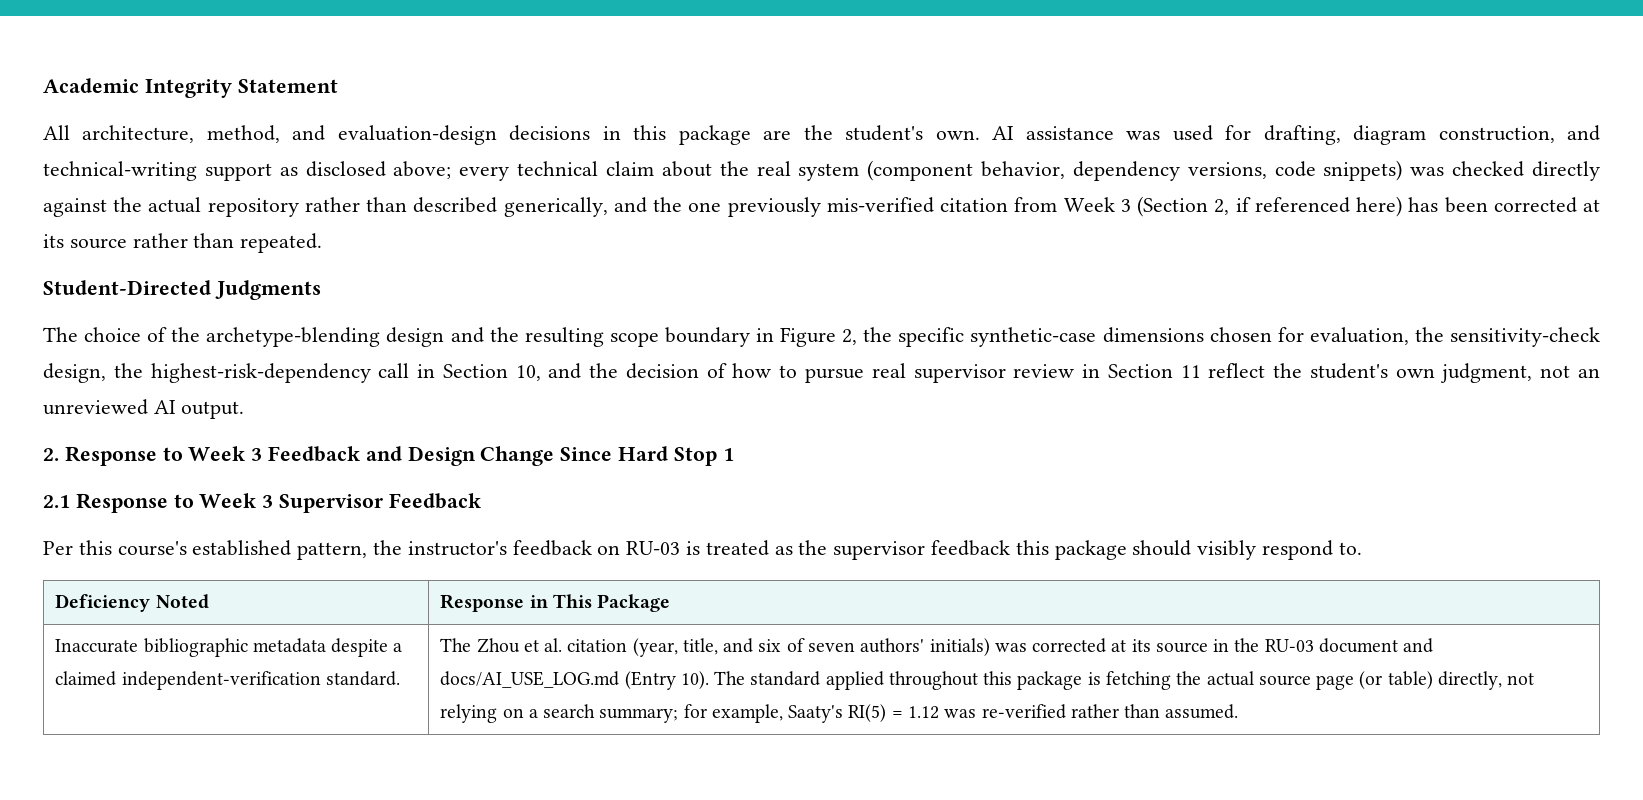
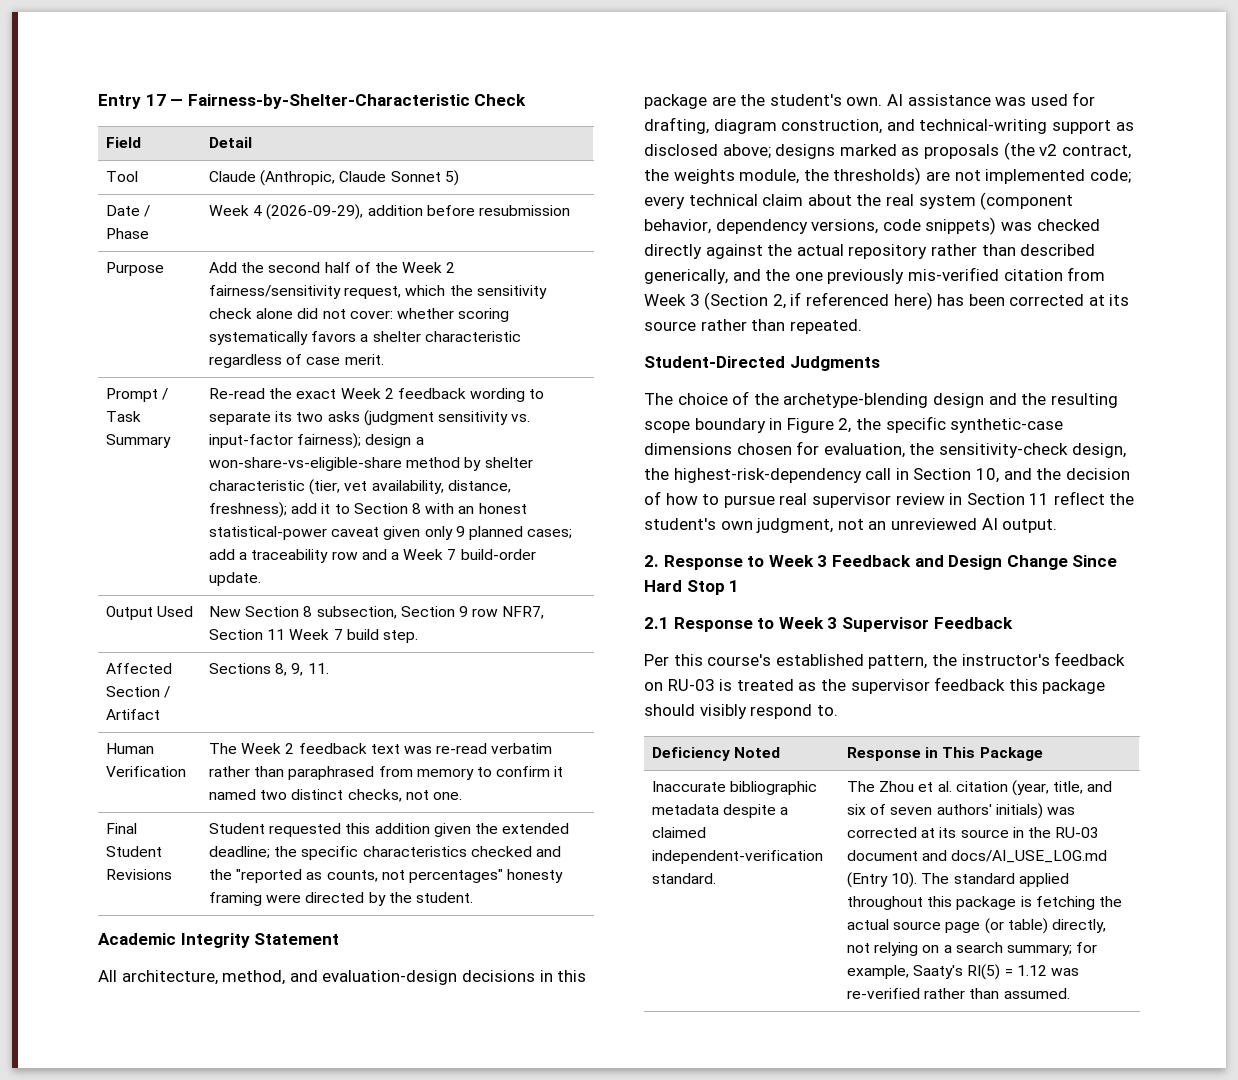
+ Entry 17 — Fairness-by-Shelter-Characteristic Check
+ Field | Detail
+ Tool | Claude (Anthropic, Claude Sonnet 5)
+ Date / Phase | Week 4 (2026-09-29), addition before resubmission
+ Purpose | Add the second half of the Week 2 fairness/sensitivity request, which the sensitivity check alone did not cover: whether scoring systematically favors a shelter characteristic regardless of case merit.
+ Prompt / Task Summary | Re-read the exact Week 2 feedback wording to separate its two asks (judgment sensitivity vs. input-factor fairness); design a won-share-vs-eligible-share method by shelter characteristic (tier, vet availability, distance, freshness); add it to Section 8 with an honest statistical-power caveat given only 9 planned cases; add a traceability row and a Week 7 build-order update.
+ Output Used | New Section 8 subsection, Section 9 row NFR7, Section 11 Week 7 build step.
+ Affected Section / Artifact | Sections 8, 9, 11.
+ Human Verification | The Week 2 feedback text was re-read verbatim rather than paraphrased from memory to confirm it named two distinct checks, not one.
+ Final Student Revisions | Student requested this addition given the extended deadline; the specific characteristics checked and the "reported as counts, not percentages" honesty framing were directed by the student.
+ designs marked as proposals (the v2 contract, the weights module, the thresholds) are not implemented code;

